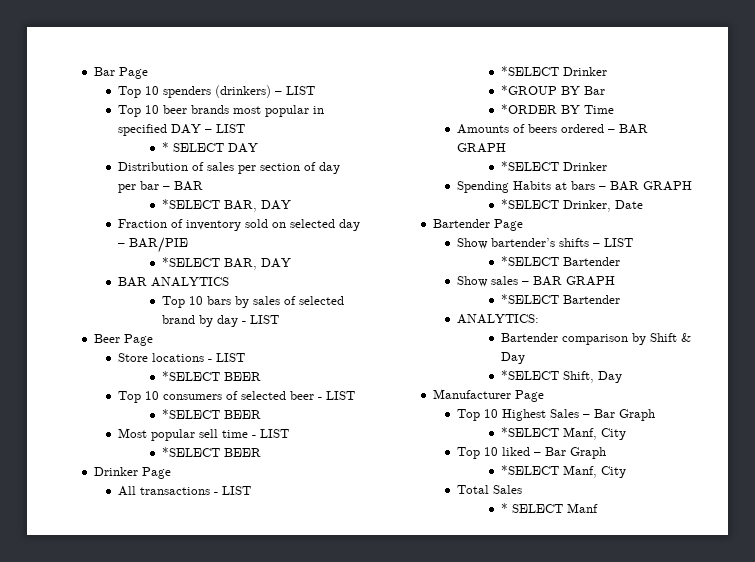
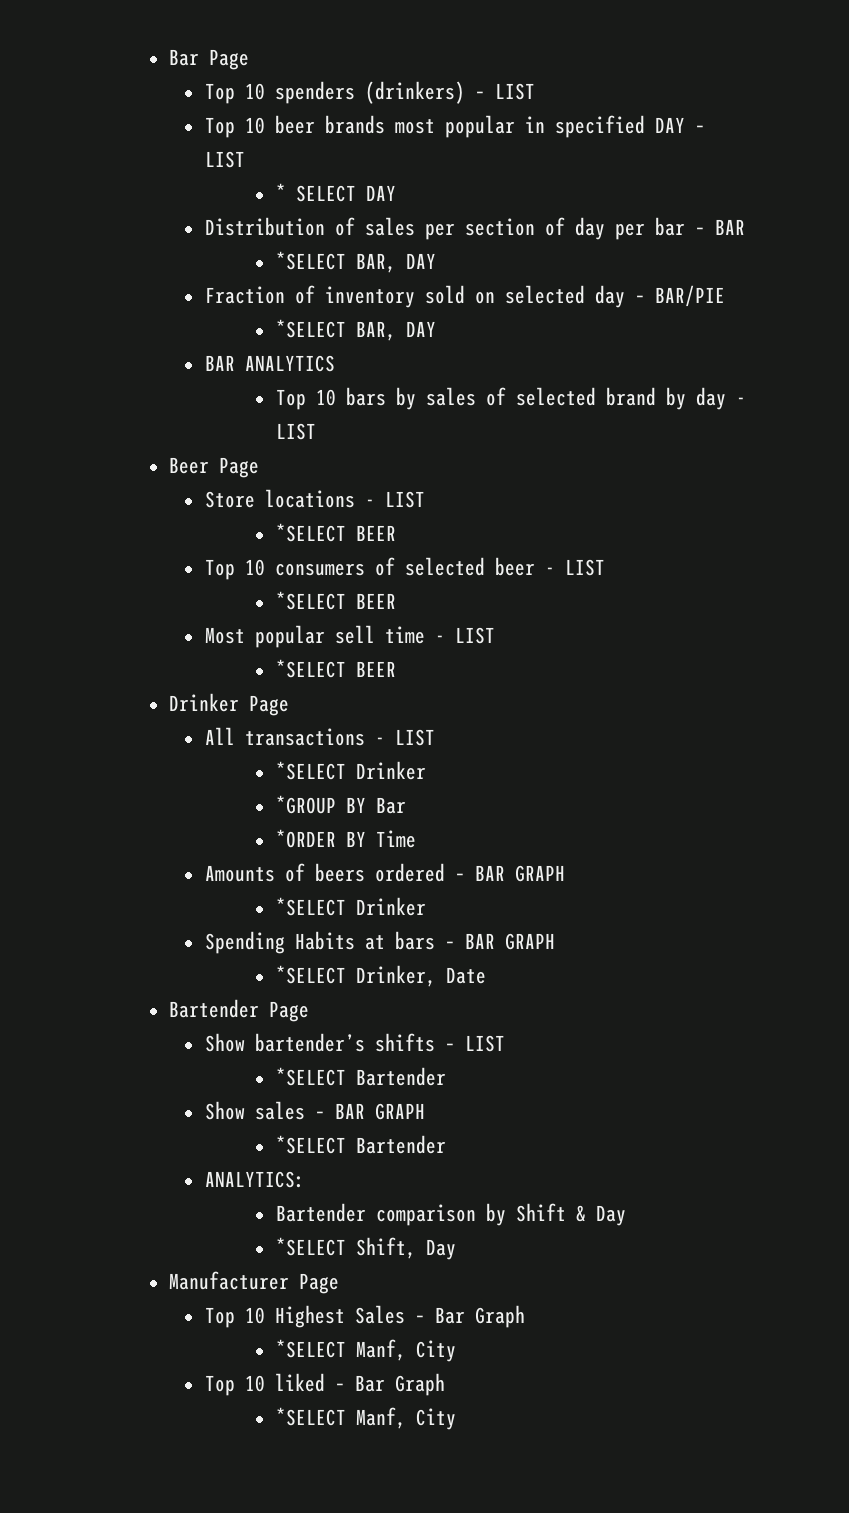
- Total Sales
- * SELECT Manf

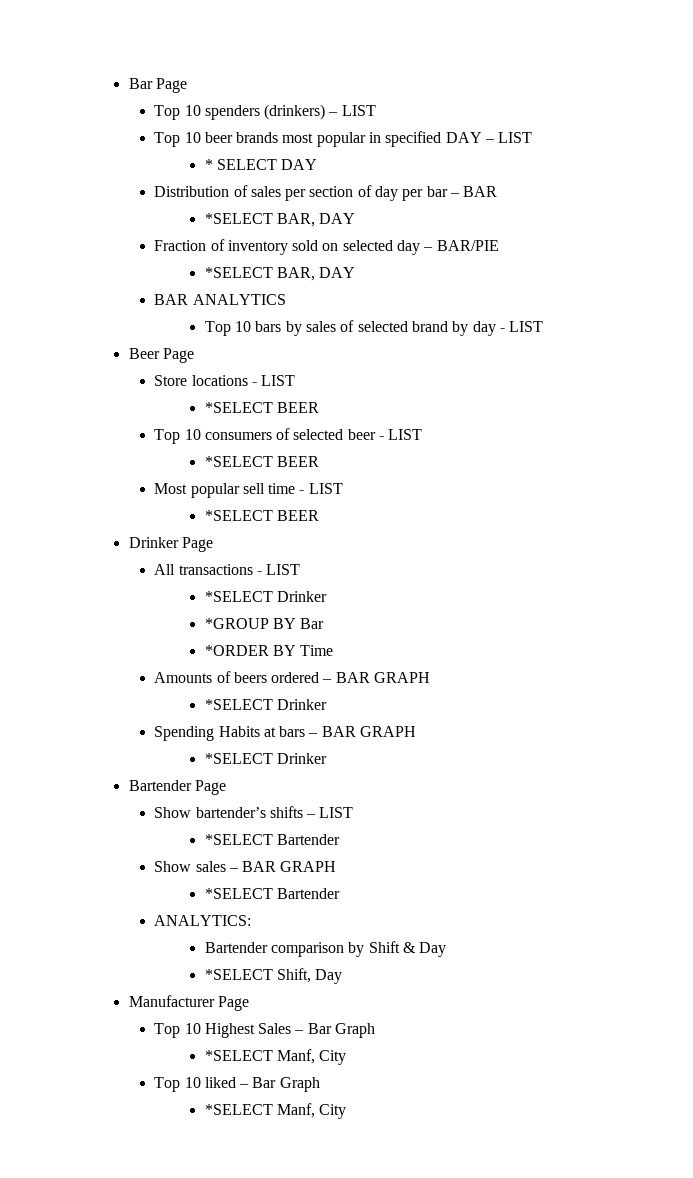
  Spending Habits at bars – BAR GRAPH
- *SELECT Drinker, Date
+ *SELECT Drinker

